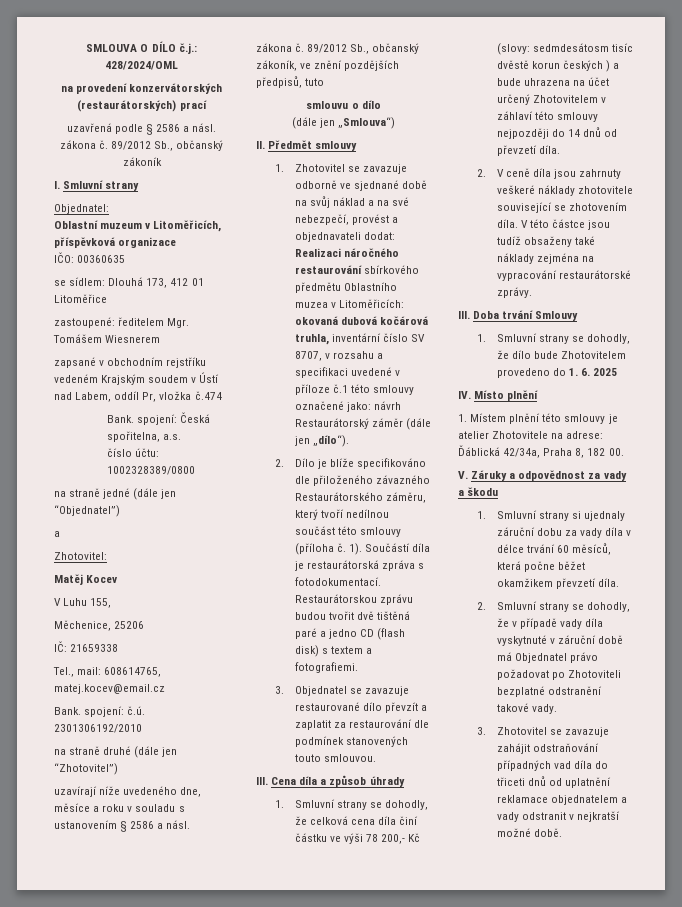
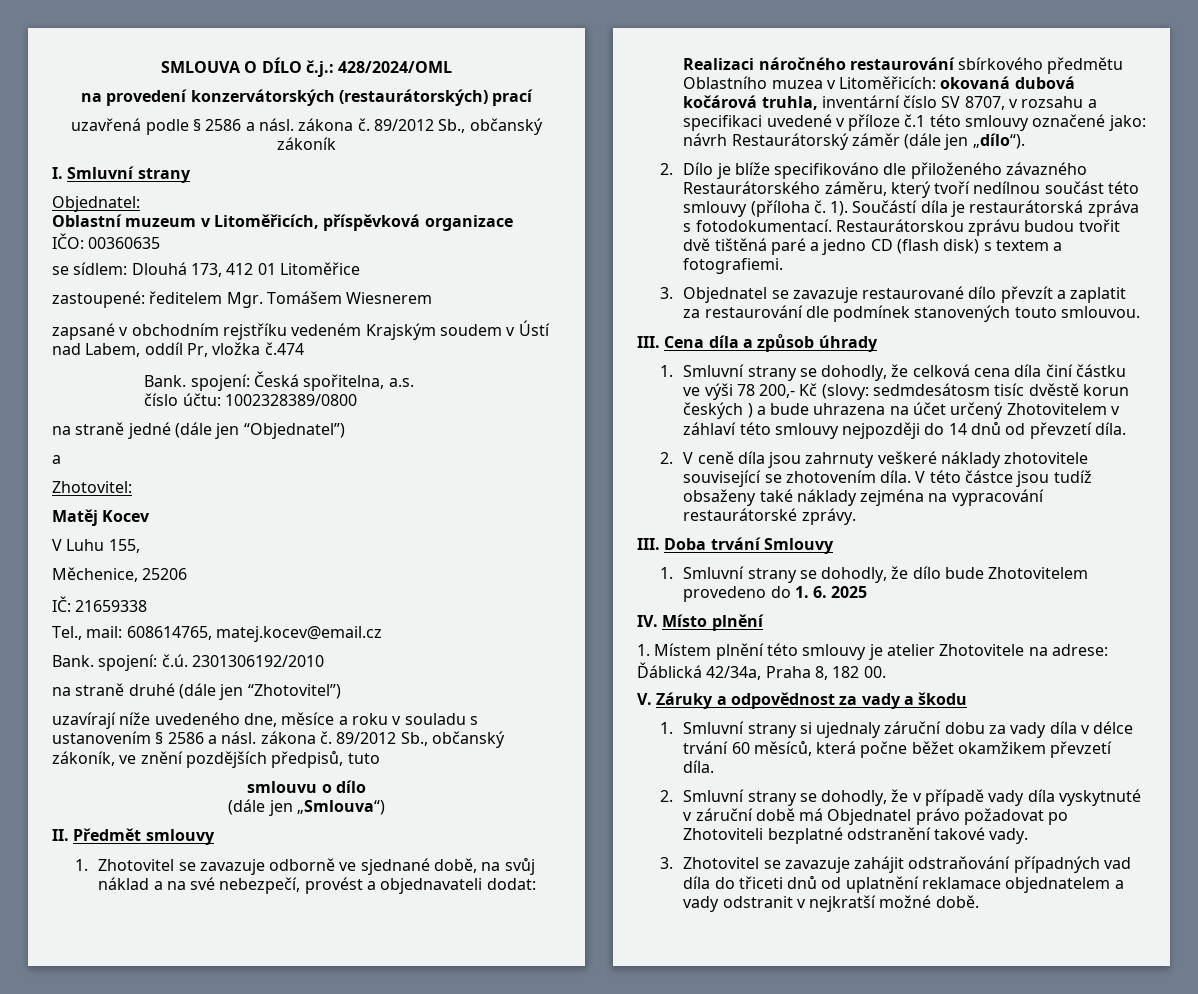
- 1. Zhotovitel se zavazuje odborně ve sjednané době na svůj náklad a na své nebezpečí, provést a objednavateli dodat: Realizaci náročného restaurování sbírkového předmětu Oblastního muzea v Litoměřicích: okovaná dubová kočárová truhla, inventární číslo SV 8707, v rozsahu a specifikaci uvedené v příloze č.1 této smlouvy označené jako: návrh Restaurátorský záměr (dále jen „dílo“).
+ 1. Zhotovitel se zavazuje odborně ve sjednané době, na svůj náklad a na své nebezpečí, provést a objednavateli dodat: Realizaci náročného restaurování sbírkového předmětu Oblastního muzea v Litoměřicích: okovaná dubová kočárová truhla, inventární číslo SV 8707, v rozsahu a specifikaci uvedené v příloze č.1 této smlouvy označené jako: návrh Restaurátorský záměr (dále jen „dílo“).

